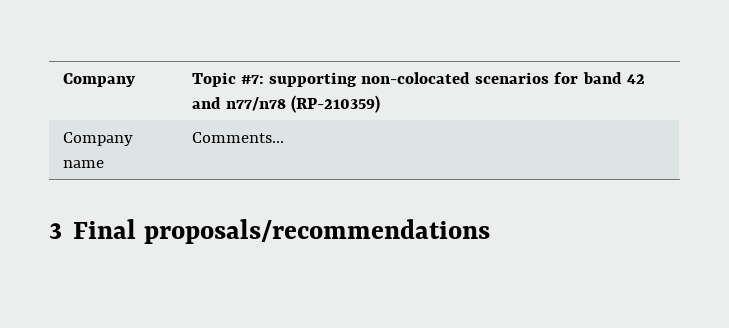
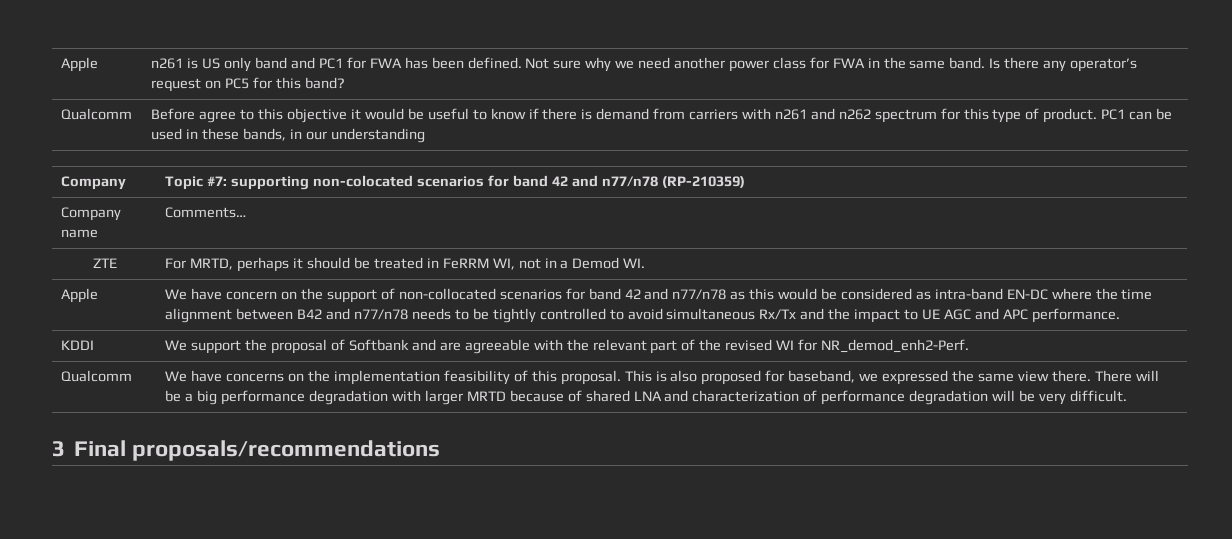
+ Apple | n261 is US only band and PC1 for FWA has been defined. Not sure why we need another power class for FWA in the same band. Is there any operator’s request on PC5 for this band?
+ Qualcomm | Before agree to this objective it would be useful to know if there is demand from carriers with n261 and n262 spectrum for this type of product. PC1 can be used in these bands, in our understanding
+ ZTE | For MRTD, perhaps it should be treated in FeRRM WI, not in a Demod WI.
+ Apple | We have concern on the support of non-collocated scenarios for band 42 and n77/n78 as this would be considered as intra-band EN-DC where the time alignment between B42 and n77/n78 needs to be tightly controlled to avoid simultaneous Rx/Tx and the impact to UE AGC and APC performance.
+ KDDI | We support the proposal of Softbank and are agreeable with the relevant part of the revised WI for NR_demod_enh2-Perf.
+ Qualcomm | We have concerns on the implementation feasibility of this proposal. This is also proposed for baseband, we expressed the same view there. There will be a big performance degradation with larger MRTD because of shared LNA and characterization of performance degradation will be very difficult.

